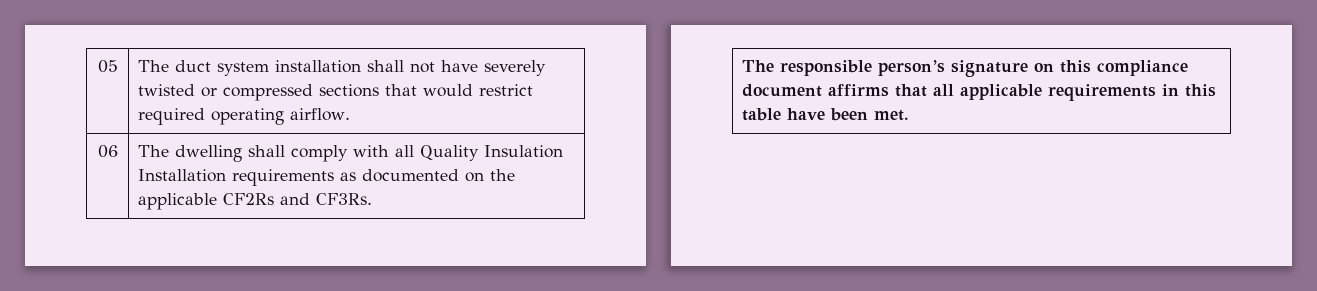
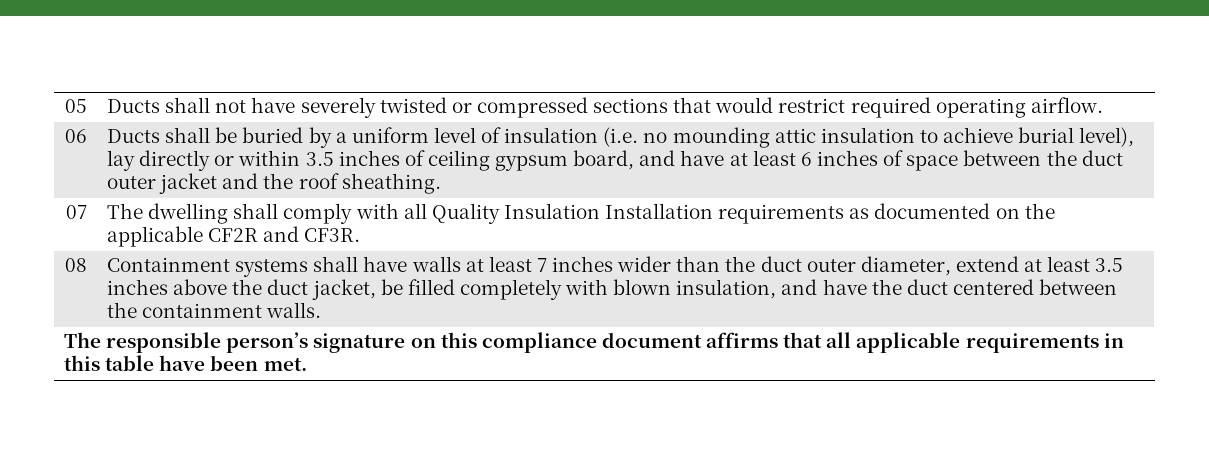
- 05 | The duct system installation shall not have severely twisted or compressed sections that would restrict required operating airflow.
+ 05 | Ducts shall not have severely twisted or compressed sections that would restrict required operating airflow.
- The dwelling shall comply with all Quality Insulation Installation requirements as documented on the applicable CF2Rs and CF3Rs.
+ Ducts shall be buried by a uniform level of insulation (i.e. no mounding attic insulation to achieve burial level), lay directly or within 3.5 inches of ceiling gypsum board, and have at least 6 inches of space between the duct outer jacket and the roof sheathing.
+ 07 | The dwelling shall comply with all Quality Insulation Installation requirements as documented on the applicable CF2R and CF3R.
+ 08 | Containment systems shall have walls at least 7 inches wider than the duct outer diameter, extend at least 3.5 inches above the duct jacket, be filled completely with blown insulation, and have the duct centered between the containment walls.

